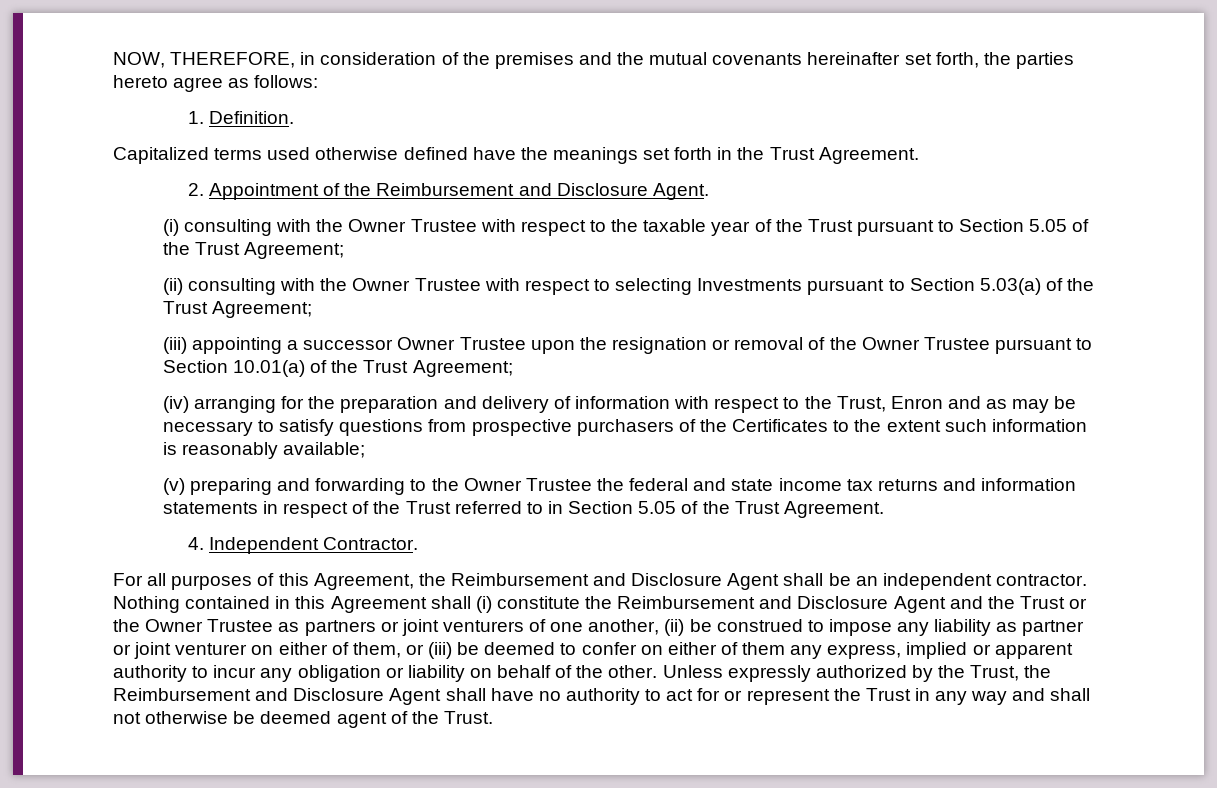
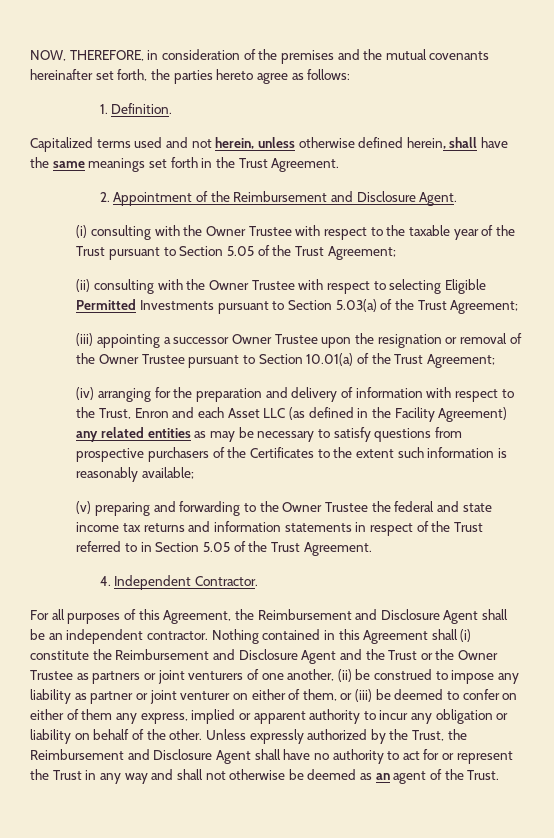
- Capitalized terms used otherwise defined have the meanings set forth in the Trust Agreement.
+ Capitalized terms used and not herein, unless otherwise defined herein, shall have the same meanings set forth in the Trust Agreement.
- (ii) consulting with the Owner Trustee with respect to selecting Investments pursuant to Section 5.03(a) of the Trust Agreement;
+ (ii) consulting with the Owner Trustee with respect to selecting Eligible Permitted Investments pursuant to Section 5.03(a) of the Trust Agreement;
- (iv) arranging for the preparation and delivery of information with respect to the Trust, Enron and as may be necessary to satisfy questions from prospective purchasers of the Certificates to the extent such information is reasonably available;
+ (iv) arranging for the preparation and delivery of information with respect to the Trust, Enron and each Asset LLC (as defined in the Facility Agreement) any related entities as may be necessary to satisfy questions from prospective purchasers of the Certificates to the extent such information is reasonably available;
- Unless expressly authorized by the Trust, the Reimbursement and Disclosure Agent shall have no authority to act for or represent the Trust in any way and shall not otherwise be deemed agent of the Trust.
+ Unless expressly authorized by the Trust, the Reimbursement and Disclosure Agent shall have no authority to act for or represent the Trust in any way and shall not otherwise be deemed as an agent of the Trust.

